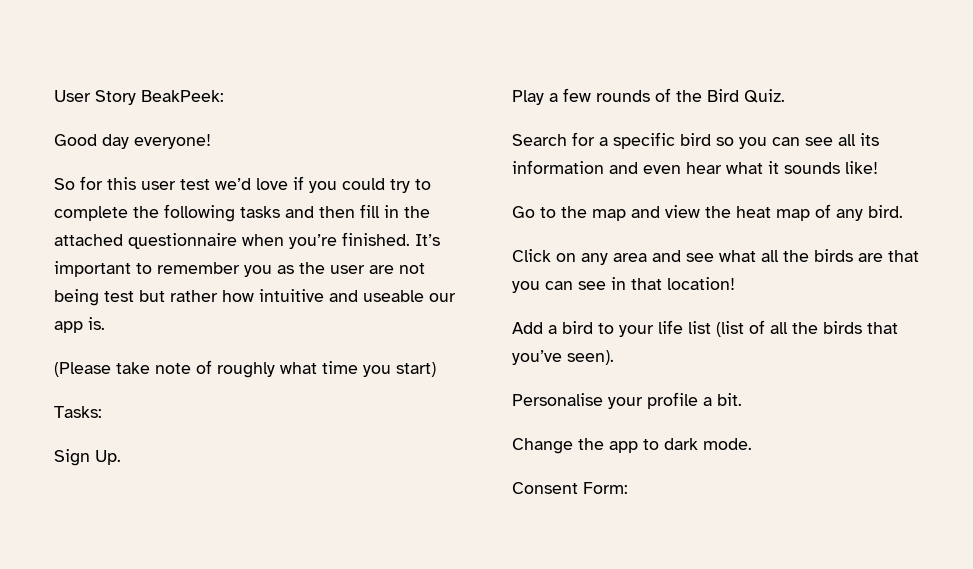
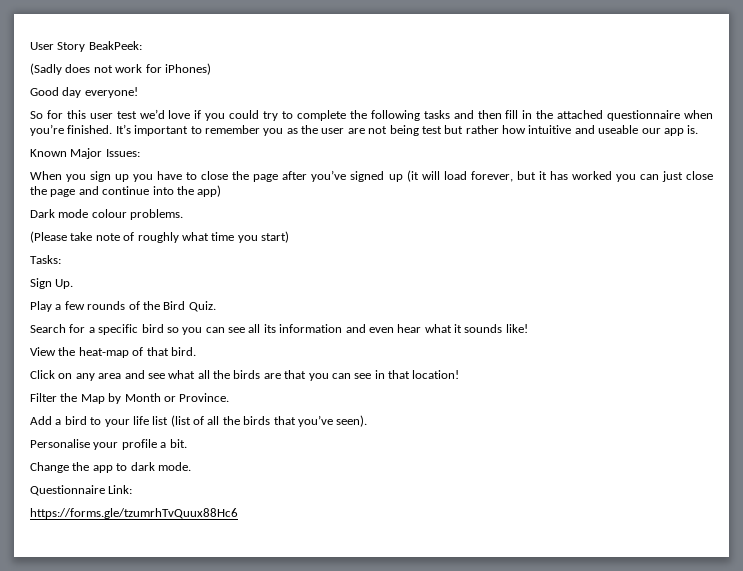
+ (Sadly does not work for iPhones)
+ Known Major Issues:
+ When you sign up you have to close the page after you’ve signed up (it will load forever, but it has worked you can just close the page and continue into the app)
+ Dark mode colour problems.
- Go to the map and view the heat map of any bird.
+ View the heat-map of that bird.
+ Filter the Map by Month or Province.
- Consent Form:
+ Questionnaire Link:
+ https://forms.gle/tzumrhTvQuux88Hc6

